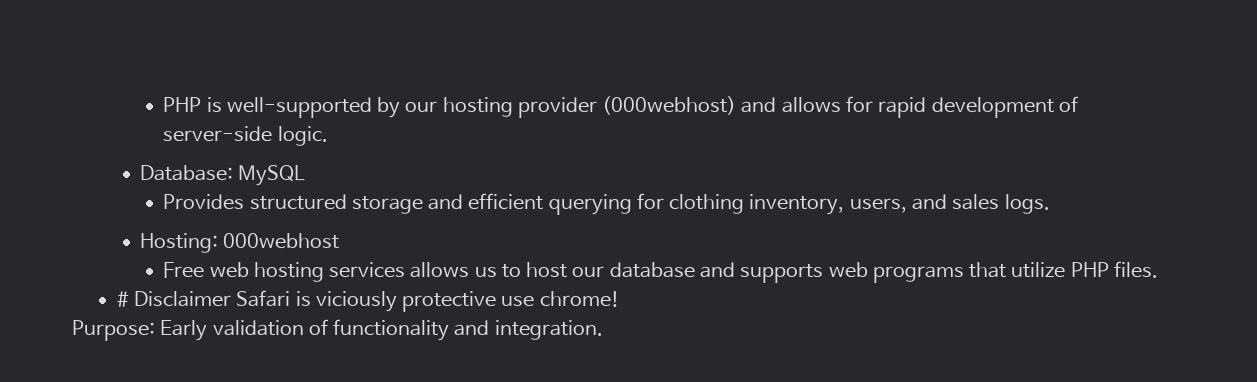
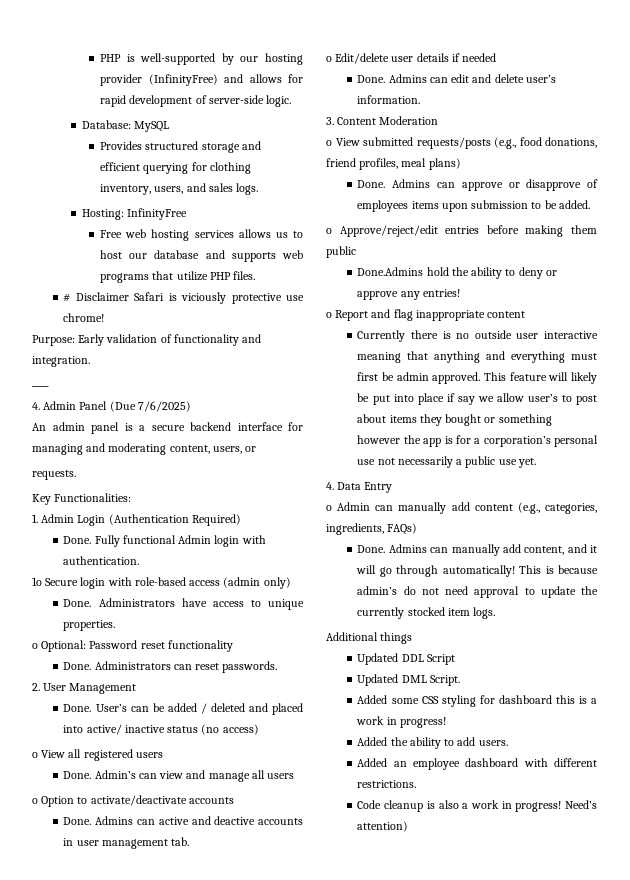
- PHP is well-supported by our hosting provider (000webhost) and allows for rapid development of server-side logic.
+ PHP is well-supported by our hosting provider (InfinityFree) and allows for rapid development of server-side logic.
- Hosting: 000webhost
+ Hosting: InfinityFree
+ ____
+ 4. Admin Panel (Due 7/6/2025)
+ An admin panel is a secure backend interface for managing and moderating content, users, or
+ requests.
+ Key Functionalities:
+ 1. Admin Login (Authentication Required)
+ Done. Fully functional Admin login with authentication.
+ 1o Secure login with role-based access (admin only)
+ Done. Administrators have access to unique properties.
+ o Optional: Password reset functionality
+ Done. Administrators can reset passwords.
+ 2. User Management
+ Done. User’s can be added / deleted and placed into active/ inactive status (no access)
+ o View all registered users
+ Done. Admin’s can view and manage all users
+ o Option to activate/deactivate accounts
+ Done. Admins can active and deactive accounts in user management tab.
+ o Edit/delete user details if needed
+ Done. Admins can edit and delete user’s information.
+ 3. Content Moderation
+ o View submitted requests/posts (e.g., food donations, friend profiles, meal plans)
+ Done. Admins can approve or disapprove of employees items upon submission to be added.
+ o Approve/reject/edit entries before making them public
+ Done.Admins hold the ability to deny or approve any entries!
+ o Report and flag inappropriate content
+ Currently there is no outside user interactive meaning that anything and everything must first be admin approved. This feature will likely be put into place if say we allow user’s to post about items they bought or something however the app is for a corporation’s personal use not necessarily a public use yet.
+ 4. Data Entry
+ o Admin can manually add content (e.g., categories, ingredients, FAQs)
+ Done. Admins can manually add content, and it will go through automatically! This is because admin’s do not need approval to update the currently stocked item logs.
+ Additional things
+ Updated DDL Script
+ Updated DML Script.
+ Added some CSS styling for dashboard this is a work in progress!
+ Added the ability to add users.
+ Added an employee dashboard with different restrictions.
+ Code cleanup is also a work in progress! Need’s attention)

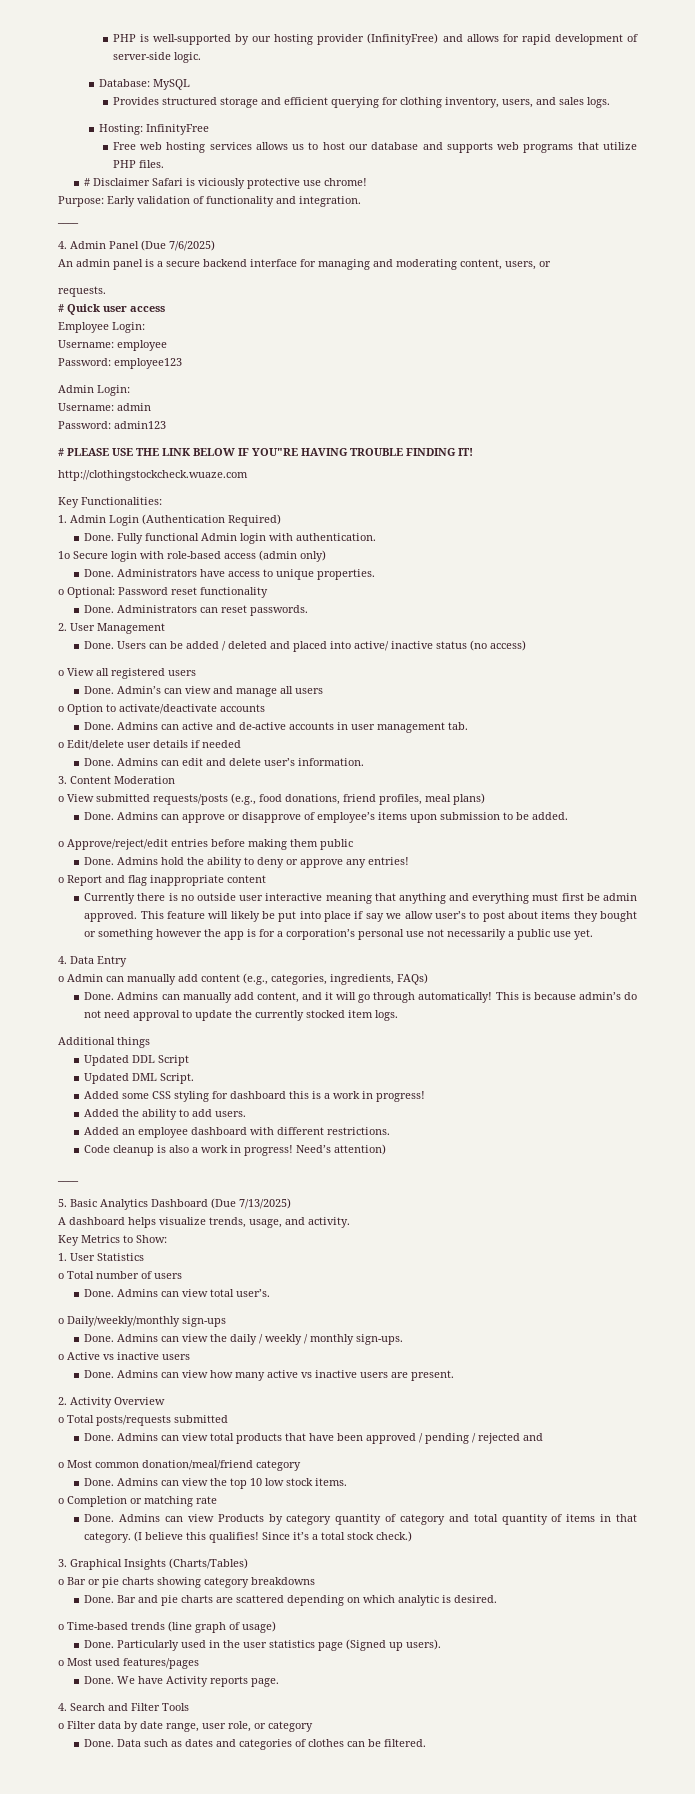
+ # Quick user access
+ Employee Login:
+ Username: employee
+ Password: employee123
+ Admin Login:
+ Username: admin
+ Password: admin123
+ # PLEASE USE THE LINK BELOW IF YOU"RE HAVING TROUBLE FINDING IT!
+ http://clothingstockcheck.wuaze.com
- User’s can be added / deleted and placed into active/ inactive status (no access)
+ Users can be added / deleted and placed into active/ inactive status (no access)
- Admins can active and deactive accounts in user management tab.
+ Admins can active and de-active accounts in user management tab.
- Admins can approve or disapprove of employees items upon submission to be added.
+ Admins can approve or disapprove of employee’s items upon submission to be added.
- Done.Admins hold the ability to deny or approve any entries!
+ Done. Admins hold the ability to deny or approve any entries!
  Need’s attention)
+ ____
+ 5. Basic Analytics Dashboard (Due 7/13/2025)
+ A dashboard helps visualize trends, usage, and activity.
+ Key Metrics to Show:
+ 1. User Statistics
+ o Total number of users
+ Done. Admins can view total user’s.
+ o Daily/weekly/monthly sign-ups
+ Done. Admins can view the daily / weekly / monthly sign-ups.
+ o Active vs inactive users
+ Done. Admins can view how many active vs inactive users are present.
+ 2. Activity Overview
+ o Total posts/requests submitted
+ Done. Admins can view total products that have been approved / pending / rejected and
+ o Most common donation/meal/friend category
+ Done. Admins can view the top 10 low stock items.
+ o Completion or matching rate
+ Done. Admins can view Products by category quantity of category and total quantity of items in that category. (I believe this qualifies! Since it’s a total stock check.)
+ 3. Graphical Insights (Charts/Tables)
+ o Bar or pie charts showing category breakdowns
+ Done. Bar and pie charts are scattered depending on which analytic is desired.
+ o Time-based trends (line graph of usage)
+ Done. Particularly used in the user statistics page (Signed up users).
+ o Most used features/pages
+ Done. We have Activity reports page.
+ 4. Search and Filter Tools
+ o Filter data by date range, user role, or category
+ Done. Data such as dates and categories of clothes can be filtered.

